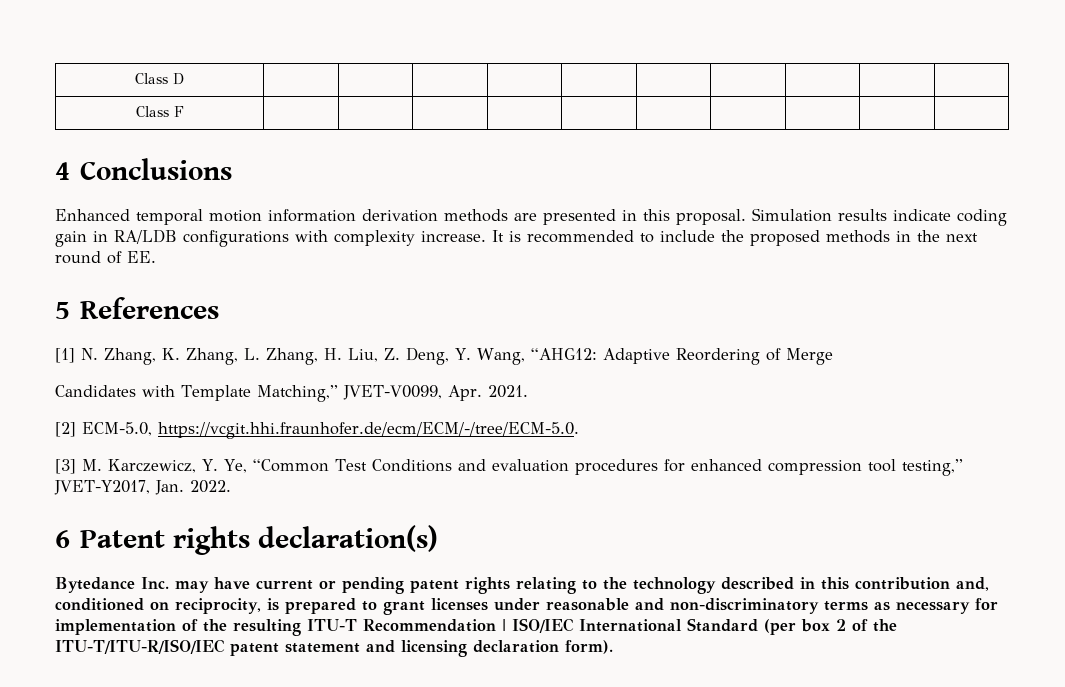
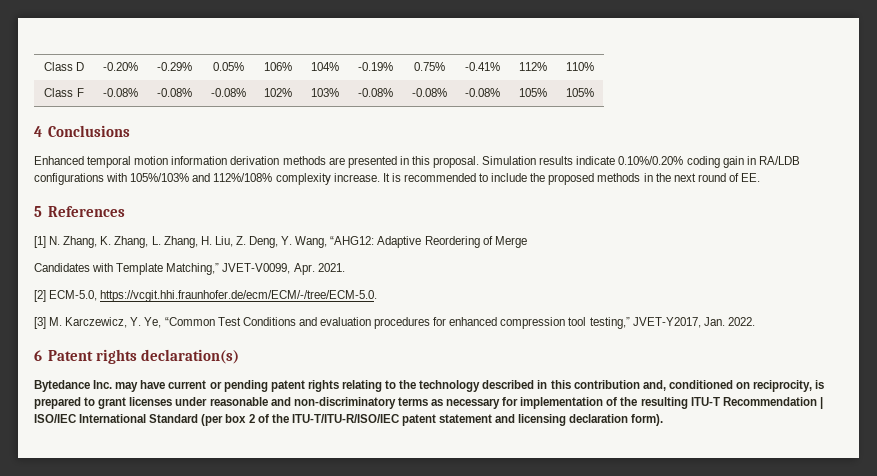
- Class D | | | | | | | | | |
- Class F | | | | | | | | | |
+ Class D | -0.20% | -0.29% | 0.05% | 106% | 104% | -0.19% | 0.75% | -0.41% | 112% | 110%
+ Class F | -0.08% | -0.08% | -0.08% | 102% | 103% | -0.08% | -0.08% | -0.08% | 105% | 105%
- Simulation results indicate coding gain in RA/LDB configurations with complexity increase.
+ Simulation results indicate 0.10%/0.20% coding gain in RA/LDB configurations with 105%/103% and 112%/108% complexity increase.

